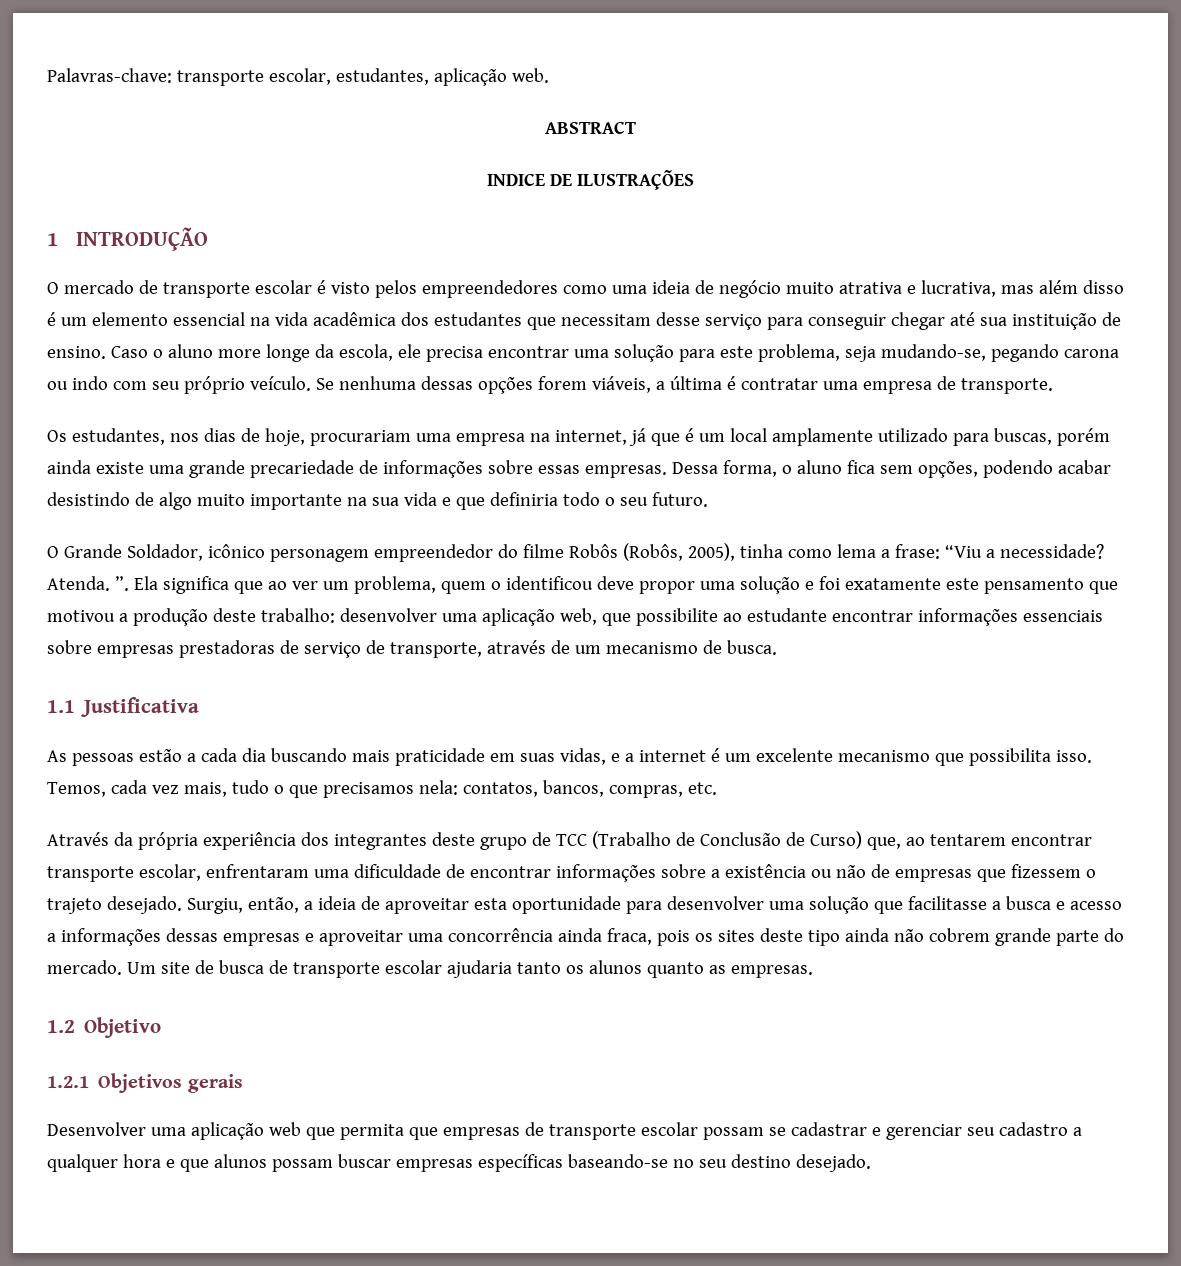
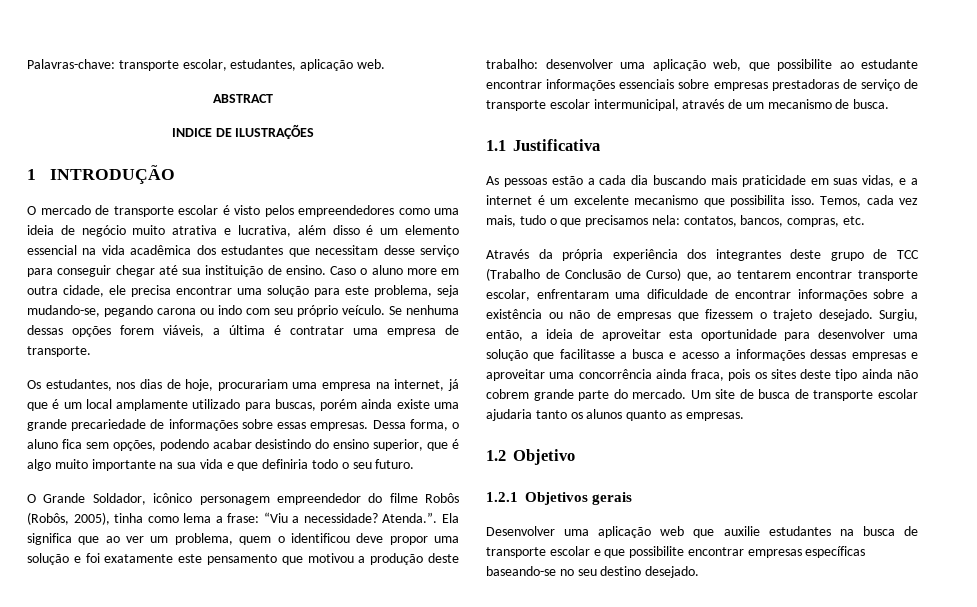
- O mercado de transporte escolar é visto pelos empreendedores como uma ideia de negócio muito atrativa e lucrativa, mas além disso é um elemento essencial na vida acadêmica dos estudantes que necessitam desse serviço para conseguir chegar até sua instituição de ensino.
+ O mercado de transporte escolar é visto pelos empreendedores como uma ideia de negócio muito atrativa e lucrativa, além disso é um elemento essencial na vida acadêmica dos estudantes que necessitam desse serviço para conseguir chegar até sua instituição de ensino.
- Caso o aluno more longe da escola, ele precisa encontrar uma solução para este problema, seja mudando-se, pegando carona ou indo com seu próprio veículo.
+ Caso o aluno more em outra cidade, ele precisa encontrar uma solução para este problema, seja mudando-se, pegando carona ou indo com seu próprio veículo.
- Dessa forma, o aluno fica sem opções, podendo acabar desistindo de algo muito importante na sua vida e que definiria todo o seu futuro.
+ Dessa forma, o aluno fica sem opções, podendo acabar desistindo do ensino superior, que é algo muito importante na sua vida e que definiria todo o seu futuro.
- Atenda. ”. Ela significa que ao ver um problema, quem o identificou deve propor uma solução e foi exatamente este pensamento que motivou a produção deste trabalho: desenvolver uma aplicação web, que possibilite ao estudante encontrar informações essenciais sobre empresas prestadoras de serviço de transporte, através de um mecanismo de busca.
+ Atenda.”. Ela significa que ao ver um problema, quem o identificou deve propor uma solução e foi exatamente este pensamento que motivou a produção deste trabalho: desenvolver uma aplicação web, que possibilite ao estudante encontrar informações essenciais sobre empresas prestadoras de serviço de transporte escolar intermunicipal, através de um mecanismo de busca.
- Desenvolver uma aplicação web que permita que empresas de transporte escolar possam se cadastrar e gerenciar seu cadastro a qualquer hora e que alunos possam buscar empresas específicas baseando-se no seu destino desejado.
+ Desenvolver uma aplicação web que auxilie estudantes na busca de transporte escolar e que possibilite encontrar empresas específicas baseando-se no seu destino desejado.

